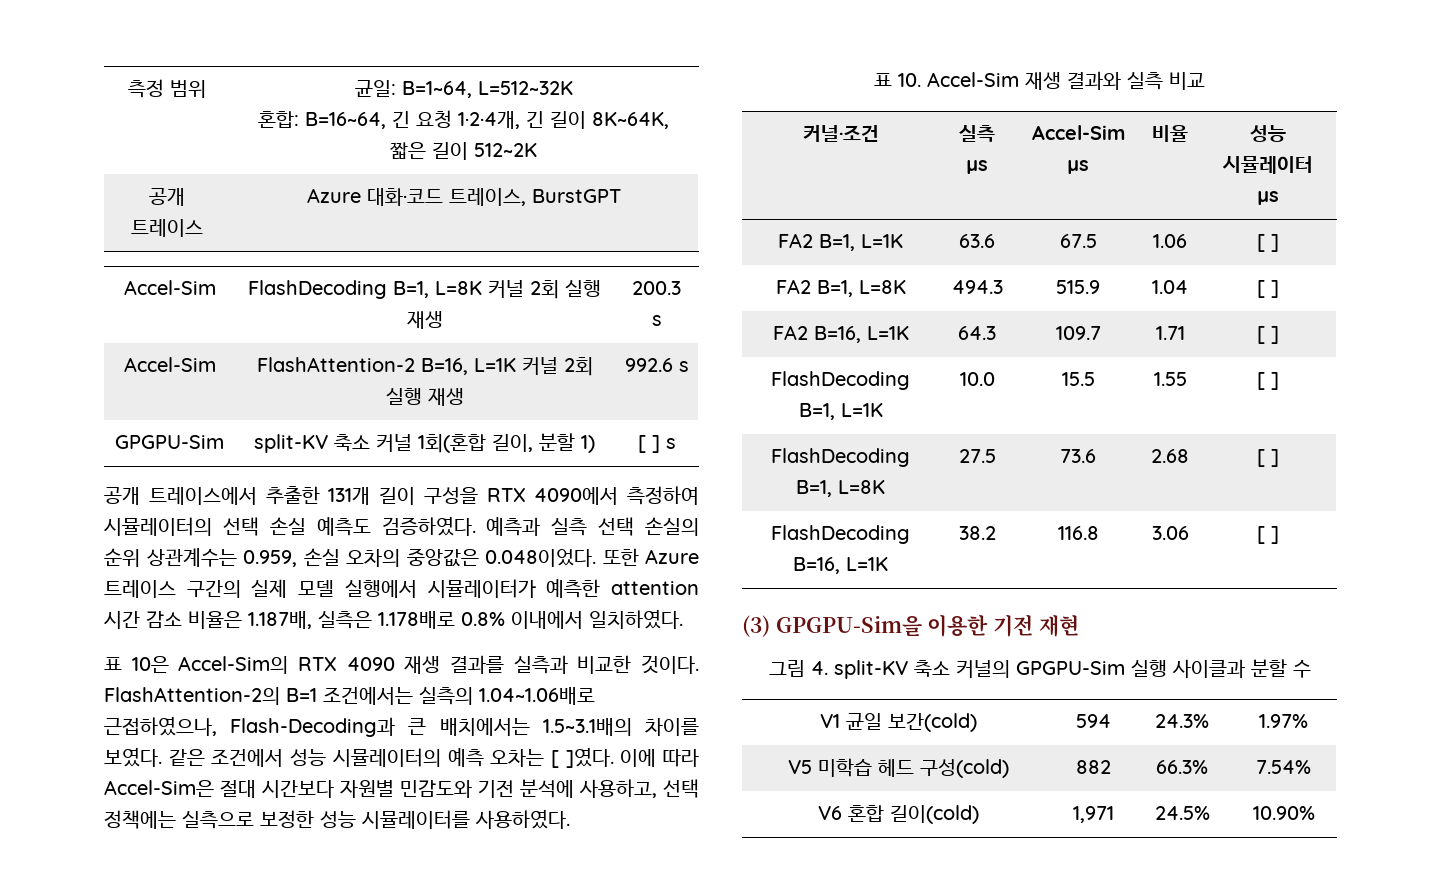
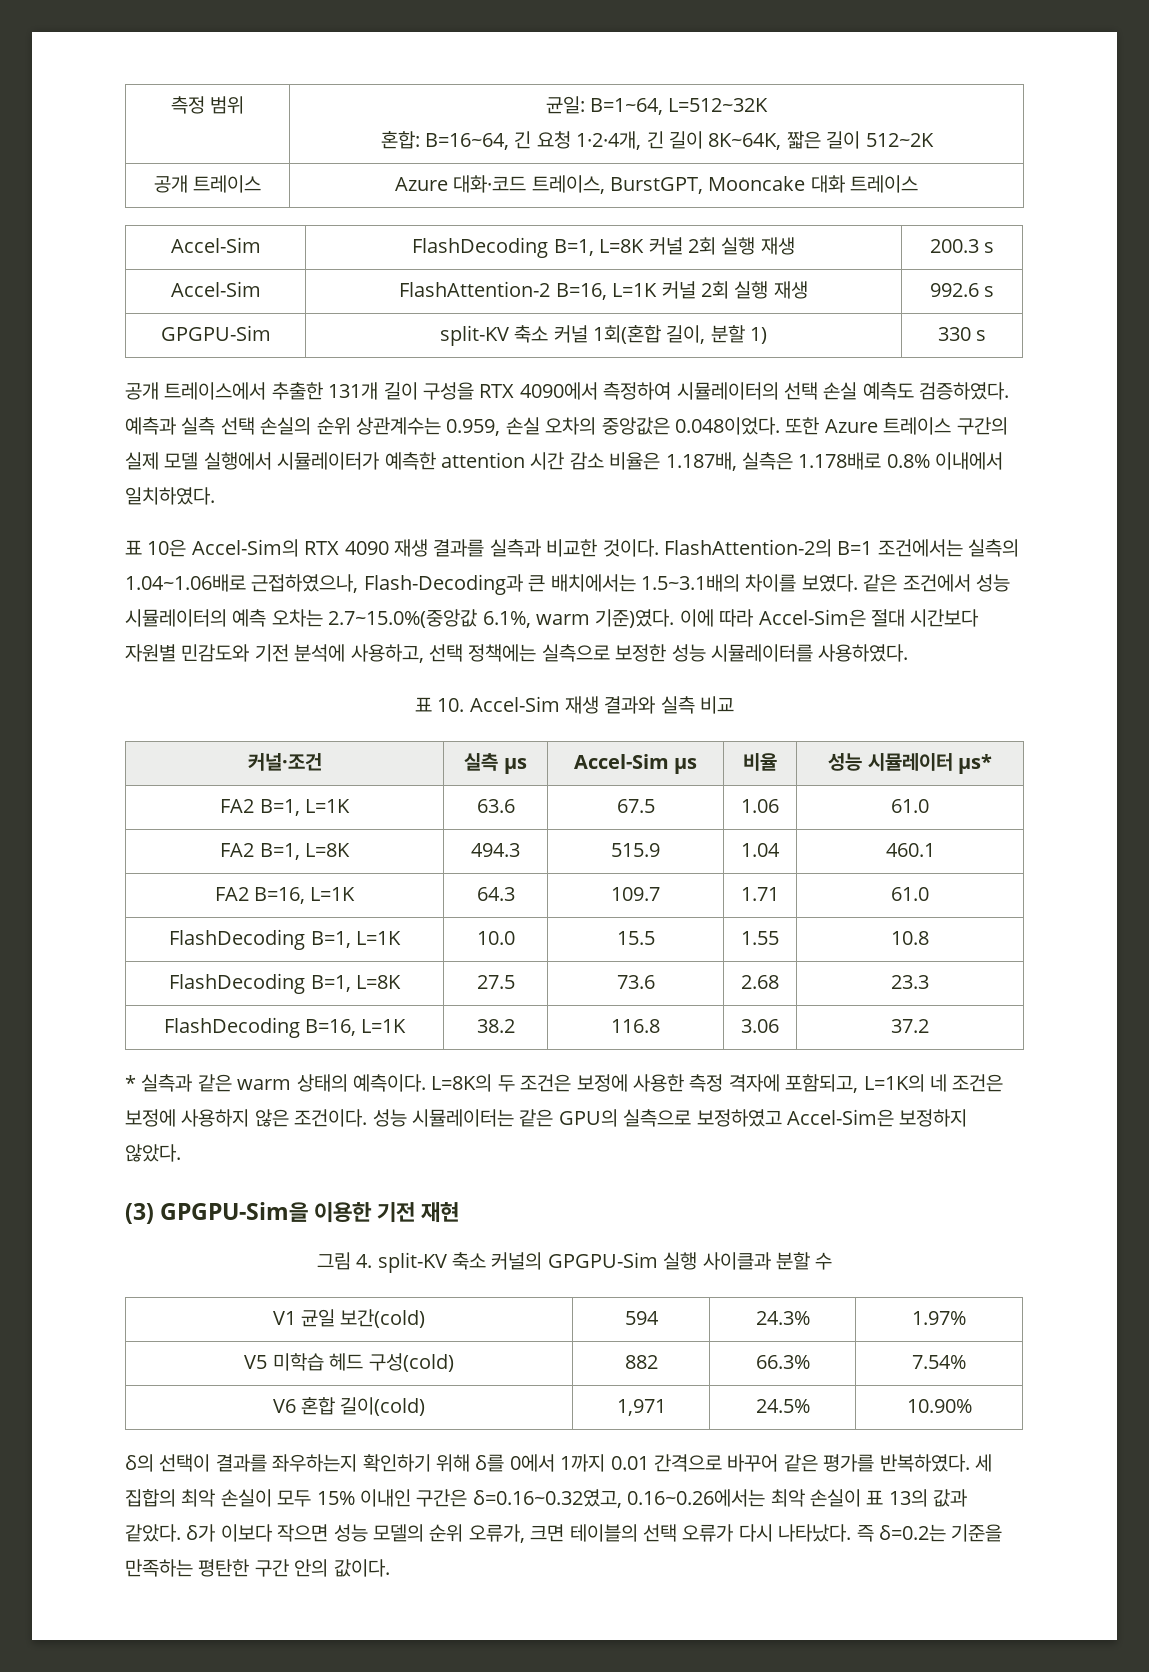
- 공개 트레이스 | Azure 대화·코드 트레이스, BurstGPT
+ 공개 트레이스 | Azure 대화·코드 트레이스, BurstGPT, Mooncake 대화 트레이스
- GPGPU-Sim | split-KV 축소 커널 1회(혼합 길이, 분할 1) | [ ] s
+ GPGPU-Sim | split-KV 축소 커널 1회(혼합 길이, 분할 1) | 330 s
- 같은 조건에서 성능 시뮬레이터의 예측 오차는 [ ]였다.
+ 같은 조건에서 성능 시뮬레이터의 예측 오차는 2.7~15.0%(중앙값 6.1%, warm 기준)였다.
- 커널·조건 | 실측 µs | Accel-Sim µs | 비율 | 성능 시뮬레이터 µs
+ 커널·조건 | 실측 µs | Accel-Sim µs | 비율 | 성능 시뮬레이터 µs*
- FA2 B=1, L=1K | 63.6 | 67.5 | 1.06 | [ ]
+ FA2 B=1, L=1K | 63.6 | 67.5 | 1.06 | 61.0
- FA2 B=1, L=8K | 494.3 | 515.9 | 1.04 | [ ]
+ FA2 B=1, L=8K | 494.3 | 515.9 | 1.04 | 460.1
- FA2 B=16, L=1K | 64.3 | 109.7 | 1.71 | [ ]
+ FA2 B=16, L=1K | 64.3 | 109.7 | 1.71 | 61.0
- FlashDecoding B=1, L=1K | 10.0 | 15.5 | 1.55 | [ ]
+ FlashDecoding B=1, L=1K | 10.0 | 15.5 | 1.55 | 10.8
- FlashDecoding B=1, L=8K | 27.5 | 73.6 | 2.68 | [ ]
+ FlashDecoding B=1, L=8K | 27.5 | 73.6 | 2.68 | 23.3
- FlashDecoding B=16, L=1K | 38.2 | 116.8 | 3.06 | [ ]
+ FlashDecoding B=16, L=1K | 38.2 | 116.8 | 3.06 | 37.2
+ * 실측과 같은 warm 상태의 예측이다. L=8K의 두 조건은 보정에 사용한 측정 격자에 포함되고, L=1K의 네 조건은 보정에 사용하지 않은 조건이다. 성능 시뮬레이터는 같은 GPU의 실측으로 보정하였고 Accel-Sim은 보정하지 않았다.
+ δ의 선택이 결과를 좌우하는지 확인하기 위해 δ를 0에서 1까지 0.01 간격으로 바꾸어 같은 평가를 반복하였다. 세 집합의 최악 손실이 모두 15% 이내인 구간은 δ=0.16~0.32였고, 0.16~0.26에서는 최악 손실이 표 13의 값과 같았다. δ가 이보다 작으면 성능 모델의 순위 오류가, 크면 테이블의 선택 오류가 다시 나타났다. 즉 δ=0.2는 기준을 만족하는 평탄한 구간 안의 값이다.

